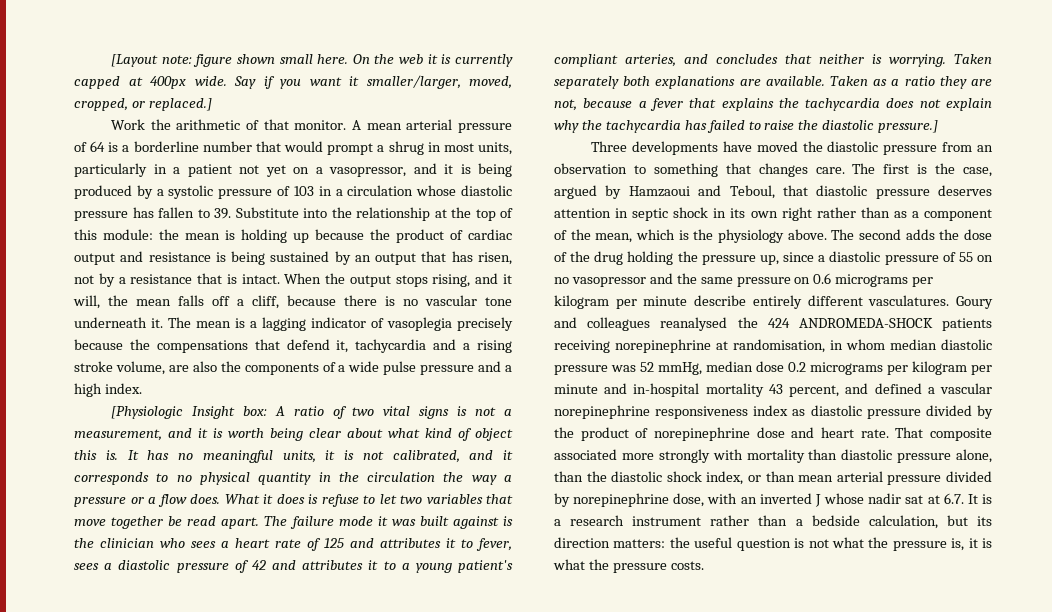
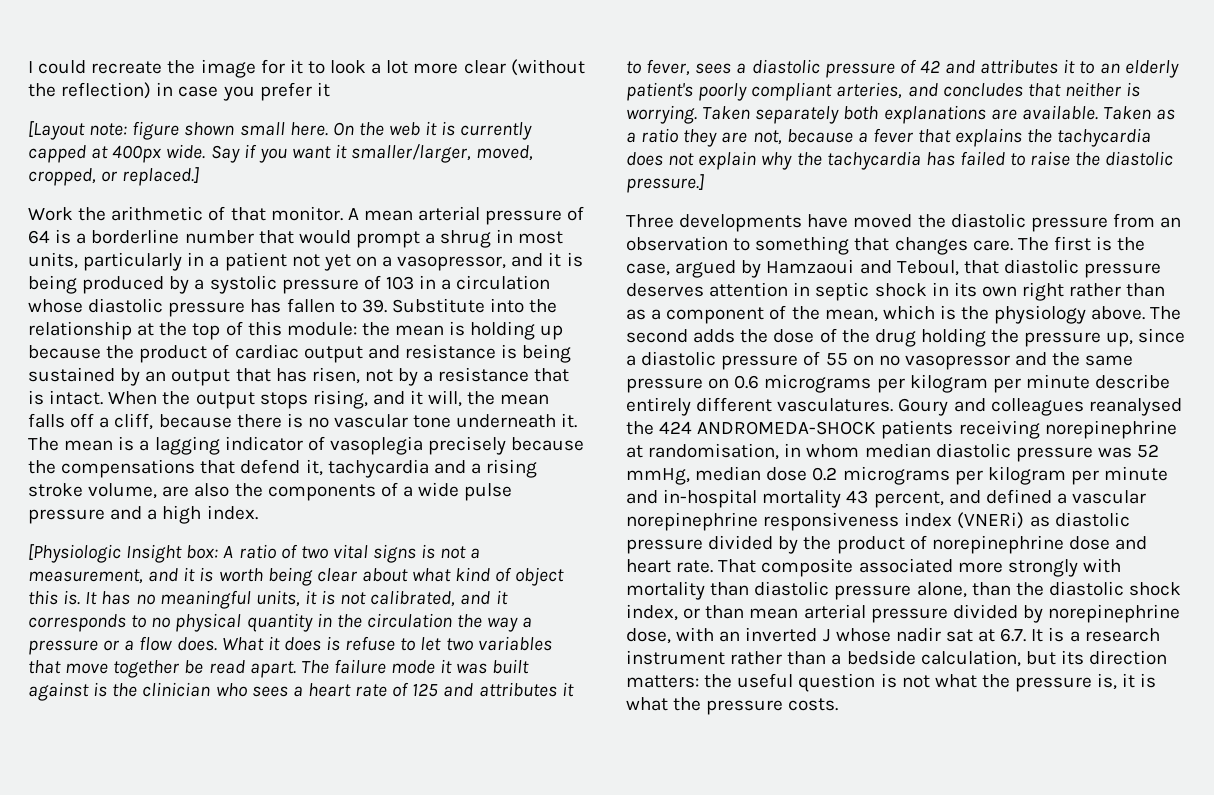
+ I could recreate the image for it to look a lot more clear (without the reflection) in case you prefer it
- The failure mode it was built against is the clinician who sees a heart rate of 125 and attributes it to fever, sees a diastolic pressure of 42 and attributes it to a young patient's compliant arteries, and concludes that neither is worrying.
+ The failure mode it was built against is the clinician who sees a heart rate of 125 and attributes it to fever, sees a diastolic pressure of 42 and attributes it to an elderly patient's poorly compliant arteries, and concludes that neither is worrying.
- Goury and colleagues reanalysed the 424 ANDROMEDA-SHOCK patients receiving norepinephrine at randomisation, in whom median diastolic pressure was 52 mmHg, median dose 0.2 micrograms per kilogram per minute and in-hospital mortality 43 percent, and defined a vascular norepinephrine responsiveness index as diastolic pressure divided by the product of norepinephrine dose and heart rate.
+ Goury and colleagues reanalysed the 424 ANDROMEDA-SHOCK patients receiving norepinephrine at randomisation, in whom median diastolic pressure was 52 mmHg, median dose 0.2 micrograms per kilogram per minute and in-hospital mortality 43 percent, and defined a vascular norepinephrine responsiveness index (VNERi) as diastolic pressure divided by the product of norepinephrine dose and heart rate.

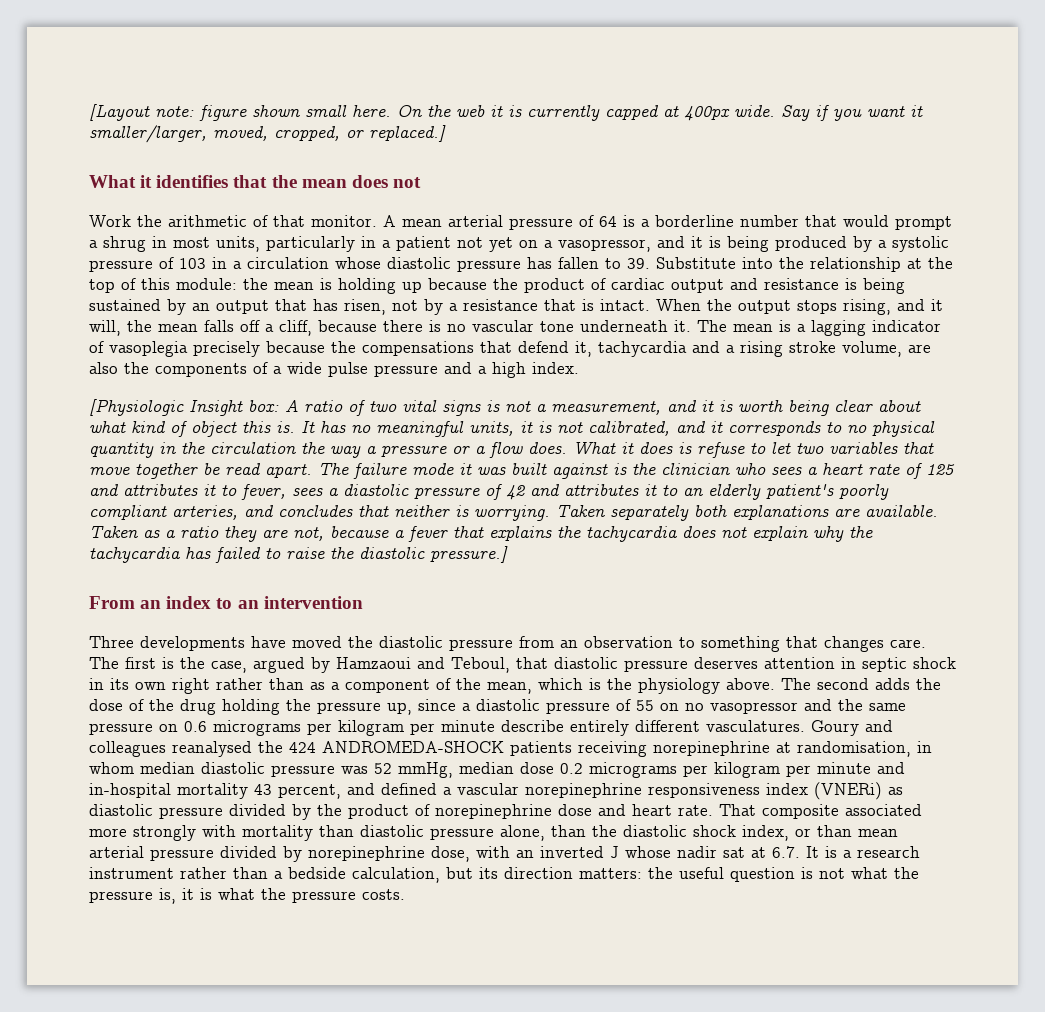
- I could recreate the image for it to look a lot more clear (without the reflection) in case you prefer it
+ What it identifies that the mean does not
+ From an index to an intervention

